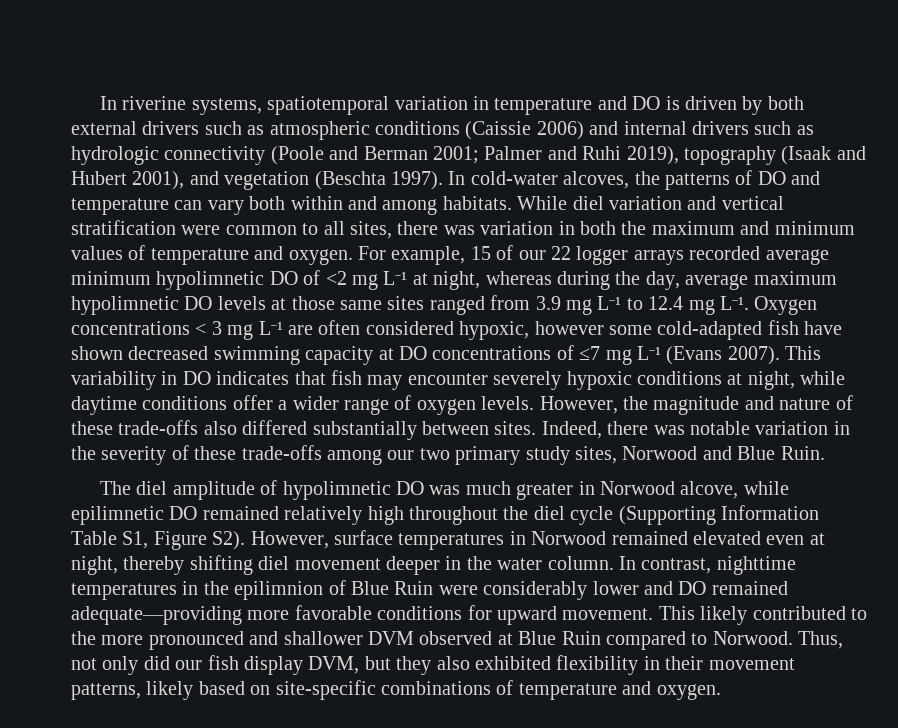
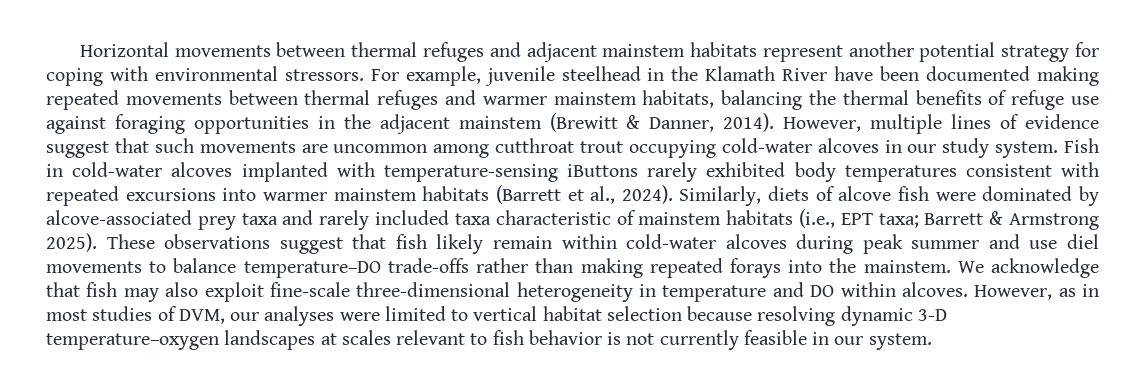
- In riverine systems, spatiotemporal variation in temperature and DO is driven by both external drivers such as atmospheric conditions (Caissie 2006) and internal drivers such as hydrologic connectivity (Poole and Berman 2001; Palmer and Ruhi 2019), topography (Isaak and Hubert 2001), and vegetation (Beschta 1997). In cold-water alcoves, the patterns of DO and temperature can vary both within and among habitats. While diel variation and vertical stratification were common to all sites, there was variation in both the maximum and minimum values of temperature and oxygen. For example, 15 of our 22 logger arrays recorded average minimum hypolimnetic DO of <2 mg L⁻¹ at night, whereas during the day, average maximum hypolimnetic DO levels at those same sites ranged from 3.9 mg L⁻¹ to 12.4 mg L⁻¹. Oxygen concentrations < 3 mg L⁻¹ are often considered hypoxic, however some cold-adapted fish have shown decreased swimming capacity at DO concentrations of ≤7 mg L⁻¹ (Evans 2007). This variability in DO indicates that fish may encounter severely hypoxic conditions at night, while daytime conditions offer a wider range of oxygen levels. However, the magnitude and nature of these trade-offs also differed substantially between sites. Indeed, there was notable variation in the severity of these trade-offs among our two primary study sites, Norwood and Blue Ruin.
- The diel amplitude of hypolimnetic DO was much greater in Norwood alcove, while epilimnetic DO remained relatively high throughout the diel cycle (Supporting Information Table S1, Figure S2). However, surface temperatures in Norwood remained elevated even at night, thereby shifting diel movement deeper in the water column. In contrast, nighttime temperatures in the epilimnion of Blue Ruin were considerably lower and DO remained adequate—providing more favorable conditions for upward movement. This likely contributed to the more pronounced and shallower DVM observed at Blue Ruin compared to Norwood. Thus, not only did our fish display DVM, but they also exhibited flexibility in their movement patterns, likely based on site-specific combinations of temperature and oxygen.
+ Horizontal movements between thermal refuges and adjacent mainstem habitats represent another potential strategy for coping with environmental stressors. For example, juvenile steelhead in the Klamath River have been documented making repeated movements between thermal refuges and warmer mainstem habitats, balancing the thermal benefits of refuge use against foraging opportunities in the adjacent mainstem (Brewitt & Danner, 2014). However, multiple lines of evidence suggest that such movements are uncommon among cutthroat trout occupying cold-water alcoves in our study system. Fish in cold-water alcoves implanted with temperature-sensing iButtons rarely exhibited body temperatures consistent with repeated excursions into warmer mainstem habitats (Barrett et al., 2024). Similarly, diets of alcove fish were dominated by alcove-associated prey taxa and rarely included taxa characteristic of mainstem habitats (i.e., EPT taxa; Barrett & Armstrong 2025). These observations suggest that fish likely remain within cold-water alcoves during peak summer and use diel movements to balance temperature–DO trade-offs rather than making repeated forays into the mainstem. We acknowledge that fish may also exploit fine-scale three-dimensional heterogeneity in temperature and DO within alcoves. However, as in most studies of DVM, our analyses were limited to vertical habitat selection because resolving dynamic 3-D temperature–oxygen landscapes at scales relevant to fish behavior is not currently feasible in our system.

